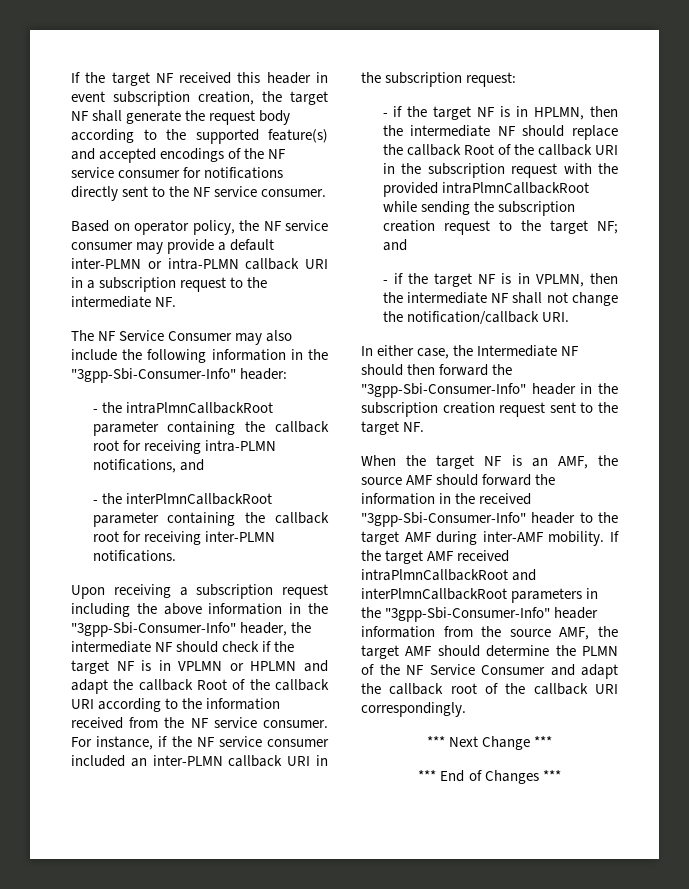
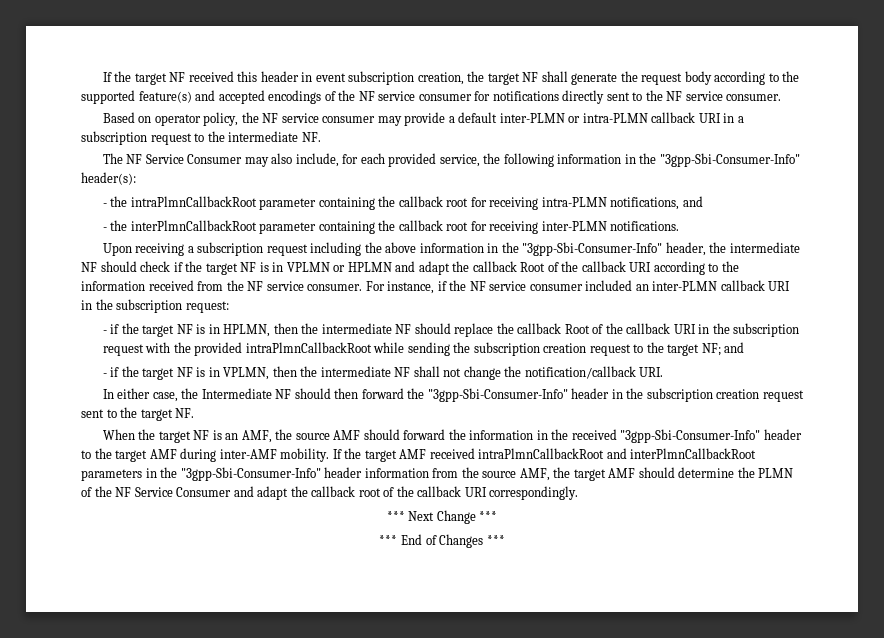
- The NF Service Consumer may also include the following information in the "3gpp-Sbi-Consumer-Info" header:
+ The NF Service Consumer may also include, for each provided service, the following information in the "3gpp-Sbi-Consumer-Info" header(s):

